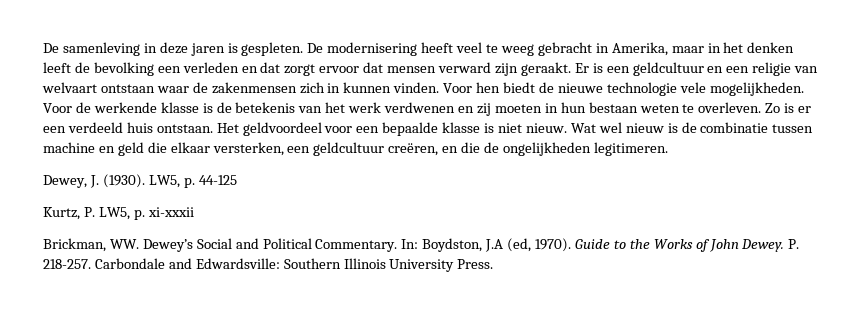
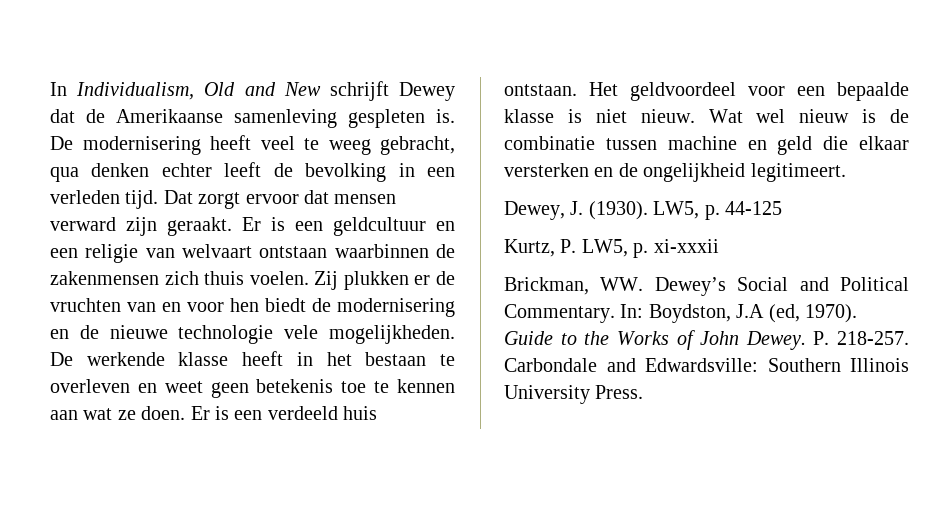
- De samenleving in deze jaren is gespleten.
+ In Individualism, Old and New schrijft Dewey dat de Amerikaanse samenleving gespleten is.
- De modernisering heeft veel te weeg gebracht in Amerika, maar in het denken leeft de bevolking een verleden en dat zorgt ervoor dat mensen verward zijn geraakt.
+ De modernisering heeft veel te weeg gebracht, qua denken echter leeft de bevolking in een verleden tijd. Dat zorgt ervoor dat mensen verward zijn geraakt.
- Er is een geldcultuur en een religie van welvaart ontstaan waar de zakenmensen zich in kunnen vinden. Voor hen biedt de nieuwe technologie vele mogelijkheden. Voor de werkende klasse is de betekenis van het werk verdwenen en zij moeten in hun bestaan weten te overleven. Zo is er een verdeeld huis ontstaan.
+ Er is een geldcultuur en een religie van welvaart ontstaan waarbinnen de zakenmensen zich thuis voelen. Zij plukken er de vruchten van en voor hen biedt de modernisering en de nieuwe technologie vele mogelijkheden. De werkende klasse heeft in het bestaan te overleven en weet geen betekenis toe te kennen aan wat ze doen. Er is een verdeeld huis ontstaan.
- Wat wel nieuw is de combinatie tussen machine en geld die elkaar versterken, een geldcultuur creëren, en die de ongelijkheden legitimeren.
+ Wat wel nieuw is de combinatie tussen machine en geld die elkaar versterken en de ongelijkheid legitimeert.

